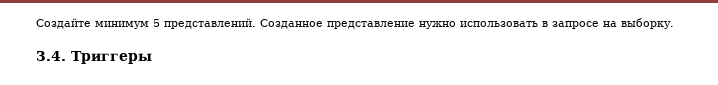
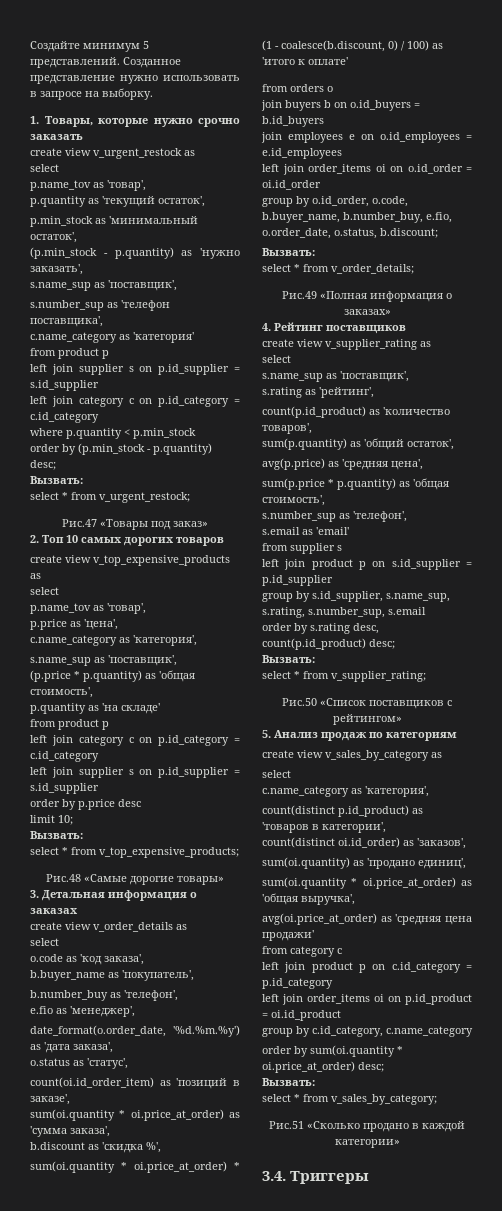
+ 1. Товары, которые нужно срочно заказать
+ create view v_urgent_restock as
+ select
+ p.name_tov as 'товар',
+ p.quantity as 'текущий остаток',
+ p.min_stock as 'минимальный остаток',
+ (p.min_stock - p.quantity) as 'нужно заказать',
+ s.name_sup as 'поставщик',
+ s.number_sup as 'телефон поставщика',
+ c.name_category as 'категория'
+ from product p
+ left join supplier s on p.id_supplier = s.id_supplier
+ left join category c on p.id_category = c.id_category
+ where p.quantity < p.min_stock
+ order by (p.min_stock - p.quantity) desc;
+ Вызвать:
+ select * from v_urgent_restock;
+ Рис.47 «Товары под заказ»
+ 2. Топ 10 самых дорогих товаров
+ create view v_top_expensive_products as
+ select
+ p.name_tov as 'товар',
+ p.price as 'цена',
+ c.name_category as 'категория',
+ s.name_sup as 'поставщик',
+ (p.price * p.quantity) as 'общая стоимость',
+ p.quantity as 'на складе'
+ from product p
+ left join category c on p.id_category = c.id_category
+ left join supplier s on p.id_supplier = s.id_supplier
+ order by p.price desc
+ limit 10;
+ Вызвать:
+ select * from v_top_expensive_products;
+ Рис.48 «Самые дорогие товары»
+ 3. Детальная информация о заказах
+ create view v_order_details as
+ select
+ o.code as 'код заказа',
+ b.buyer_name as 'покупатель',
+ b.number_buy as 'телефон',
+ e.fio as 'менеджер',
+ date_format(o.order_date, '%d.%m.%y') as 'дата заказа',
+ o.status as 'статус',
+ count(oi.id_order_item) as 'позиций в заказе',
+ sum(oi.quantity * oi.price_at_order) as 'сумма заказа',
+ b.discount as 'скидка %',
+ sum(oi.quantity * oi.price_at_order) * (1 - coalesce(b.discount, 0) / 100) as 'итого к оплате'
+ from orders o
+ join buyers b on o.id_buyers = b.id_buyers
+ join employees e on o.id_employees = e.id_employees
+ left join order_items oi on o.id_order = oi.id_order
+ group by o.id_order, o.code, b.buyer_name, b.number_buy, e.fio, o.order_date, o.status, b.discount;
+ Вызвать:
+ select * from v_order_details;
+ Рис.49 «Полная информация о заказах»
+ 4. Рейтинг поставщиков
+ create view v_supplier_rating as
+ select
+ s.name_sup as 'поставщик',
+ s.rating as 'рейтинг',
+ count(p.id_product) as 'количество товаров',
+ sum(p.quantity) as 'общий остаток',
+ avg(p.price) as 'средняя цена',
+ sum(p.price * p.quantity) as 'общая стоимость',
+ s.number_sup as 'телефон',
+ s.email as 'email'
+ from supplier s
+ left join product p on s.id_supplier = p.id_supplier
+ group by s.id_supplier, s.name_sup, s.rating, s.number_sup, s.email
+ order by s.rating desc, count(p.id_product) desc;
+ Вызвать:
+ select * from v_supplier_rating;
+ Рис.50 «Список поставщиков с рейтингом»
+ 5. Анализ продаж по категориям
+ create view v_sales_by_category as
+ select
+ c.name_category as 'категория',
+ count(distinct p.id_product) as 'товаров в категории',
+ count(distinct oi.id_order) as 'заказов',
+ sum(oi.quantity) as 'продано единиц',
+ sum(oi.quantity * oi.price_at_order) as 'общая выручка',
+ avg(oi.price_at_order) as 'средняя цена продажи'
+ from category c
+ left join product p on c.id_category = p.id_category
+ left join order_items oi on p.id_product = oi.id_product
+ group by c.id_category, c.name_category
+ order by sum(oi.quantity * oi.price_at_order) desc;
+ Вызвать:
+ select * from v_sales_by_category;
+ Рис.51 «Сколько продано в каждой категории»

